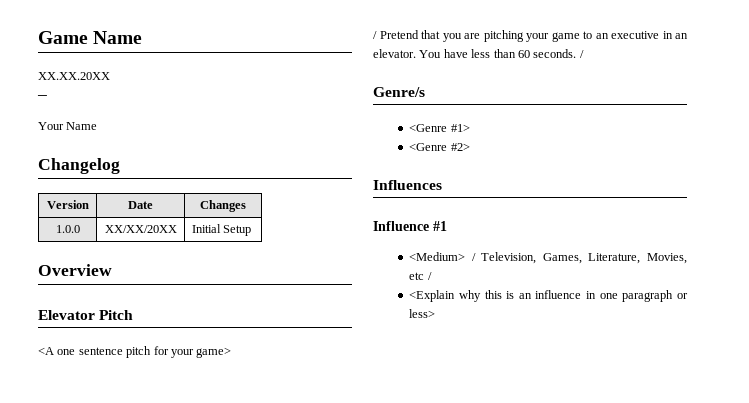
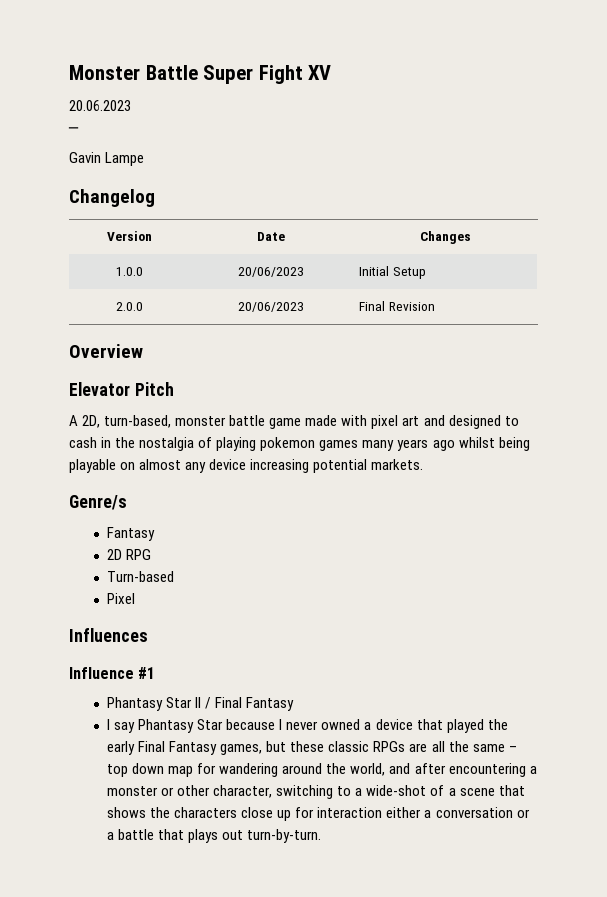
- Game Name
- XX.XX.20XX
+ Monster Battle Super Fight XV
+ 20.06.2023
- Your Name
+ Gavin Lampe
- 1.0.0 | XX/XX/20XX | Initial Setup
+ 1.0.0 | 20/06/2023 | Initial Setup
+ 2.0.0 | 20/06/2023 | Final Revision
- <A one sentence pitch for your game>
- / Pretend that you are pitching your game to an executive in an elevator. You have less than 60 seconds. /
+ A 2D, turn-based, monster battle game made with pixel art and designed to cash in the nostalgia of playing pokemon games many years ago whilst being playable on almost any device increasing potential markets.
  Genre/s
- <Genre #1>
- <Genre #2>
+ Fantasy
+ 2D RPG
+ Turn-based
+ Pixel
  Influences
  Influence #1
- <Medium> / Television, Games, Literature, Movies, etc /
- <Explain why this is an influence in one paragraph or less>
+ Phantasy Star II / Final Fantasy
+ I say Phantasy Star because I never owned a device that played the early Final Fantasy games, but these classic RPGs are all the same – top down map for wandering around the world, and after encountering a monster or other character, switching to a wide-shot of a scene that shows the characters close up for interaction either a conversation or a battle that plays out turn-by-turn.

